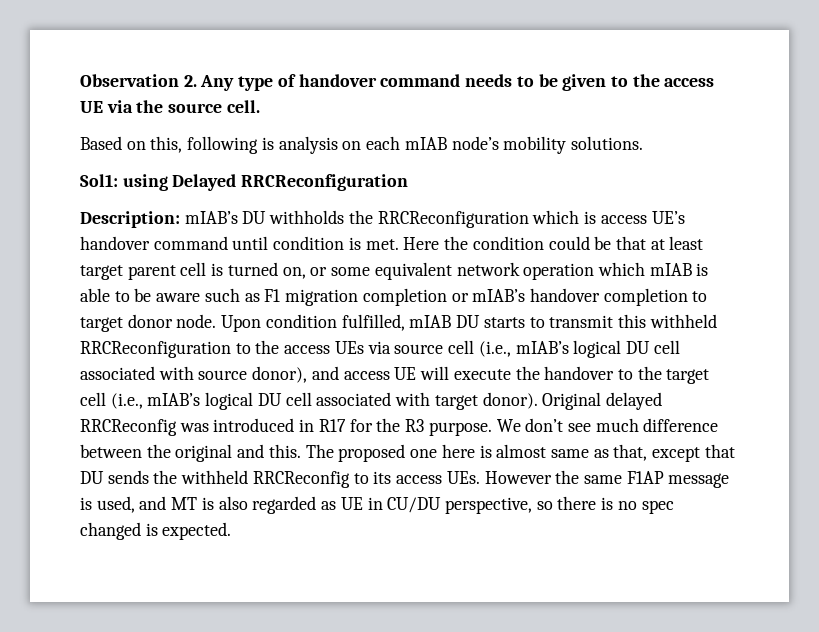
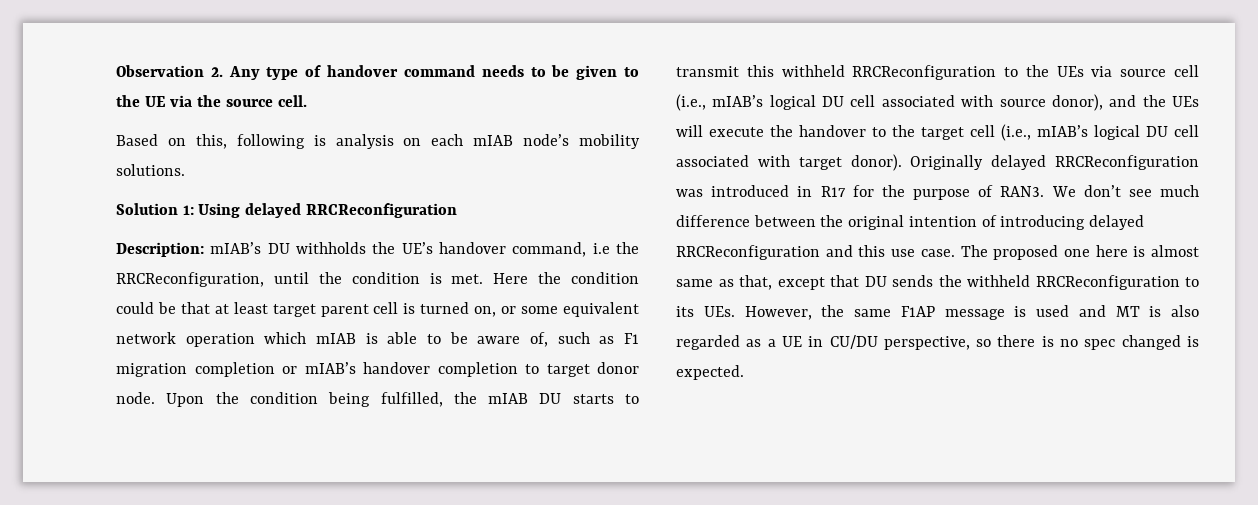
- Observation 2. Any type of handover command needs to be given to the access UE via the source cell.
+ Observation 2. Any type of handover command needs to be given to the UE via the source cell.
- Sol1: using Delayed RRCReconfiguration
+ Solution 1: Using delayed RRCReconfiguration
- Description: mIAB’s DU withholds the RRCReconfiguration which is access UE’s handover command until condition is met.
+ Description: mIAB’s DU withholds the UE’s handover command, i.e the RRCReconfiguration, until the condition is met.
- Here the condition could be that at least target parent cell is turned on, or some equivalent network operation which mIAB is able to be aware such as F1 migration completion or mIAB’s handover completion to target donor node.
+ Here the condition could be that at least target parent cell is turned on, or some equivalent network operation which mIAB is able to be aware of, such as F1 migration completion or mIAB’s handover completion to target donor node.
- Upon condition fulfilled, mIAB DU starts to transmit this withheld RRCReconfiguration to the access UEs via source cell (i.e., mIAB’s logical DU cell associated with source donor), and access UE will execute the handover to the target cell (i.e., mIAB’s logical DU cell associated with target donor).
+ Upon the condition being fulfilled, the mIAB DU starts to transmit this withheld RRCReconfiguration to the UEs via source cell (i.e., mIAB’s logical DU cell associated with source donor), and the UEs will execute the handover to the target cell (i.e., mIAB’s logical DU cell associated with target donor).
- Original delayed RRCReconfig was introduced in R17 for the R3 purpose.
+ Originally delayed RRCReconfiguration was introduced in R17 for the purpose of RAN3.
- We don’t see much difference between the original and this.
+ We don’t see much difference between the original intention of introducing delayed RRCReconfiguration and this use case.
- The proposed one here is almost same as that, except that DU sends the withheld RRCReconfig to its access UEs. However the same F1AP message is used, and MT is also regarded as UE in CU/DU perspective, so there is no spec changed is expected.
+ The proposed one here is almost same as that, except that DU sends the withheld RRCReconfiguration to its UEs. However, the same F1AP message is used and MT is also regarded as a UE in CU/DU perspective, so there is no spec changed is expected.

